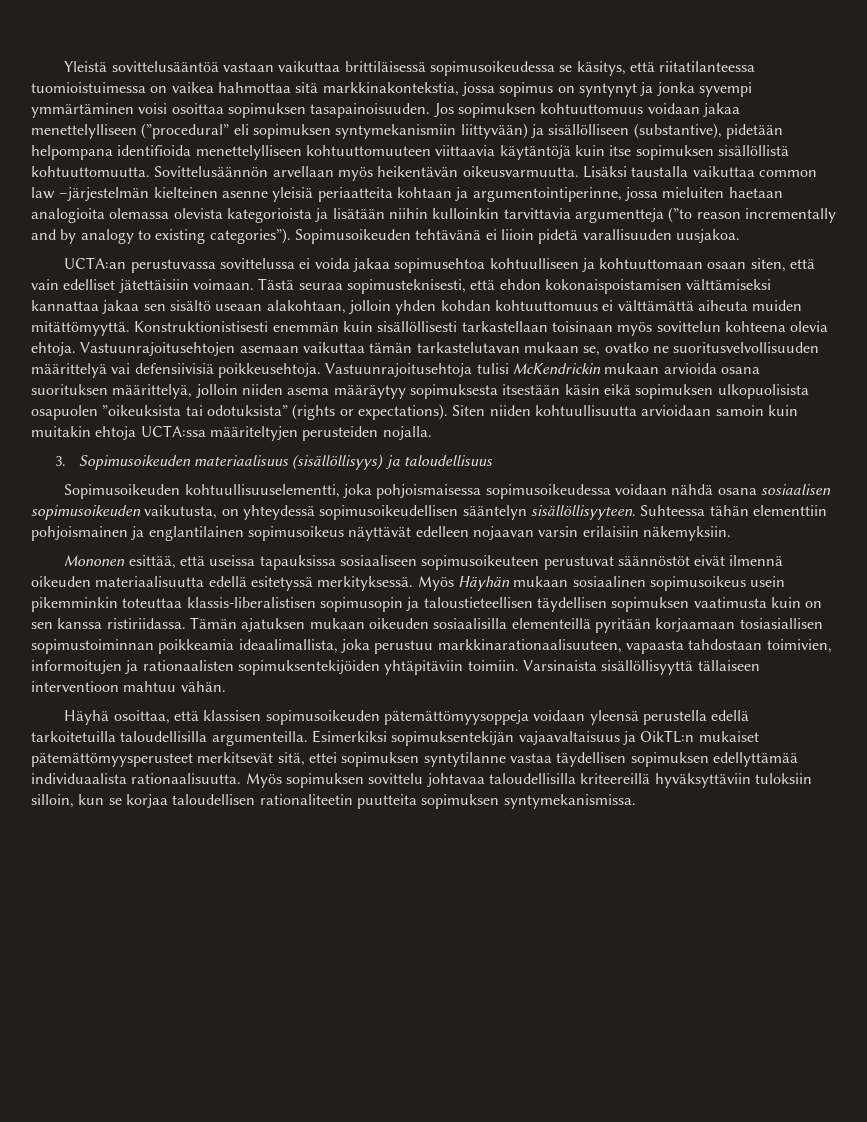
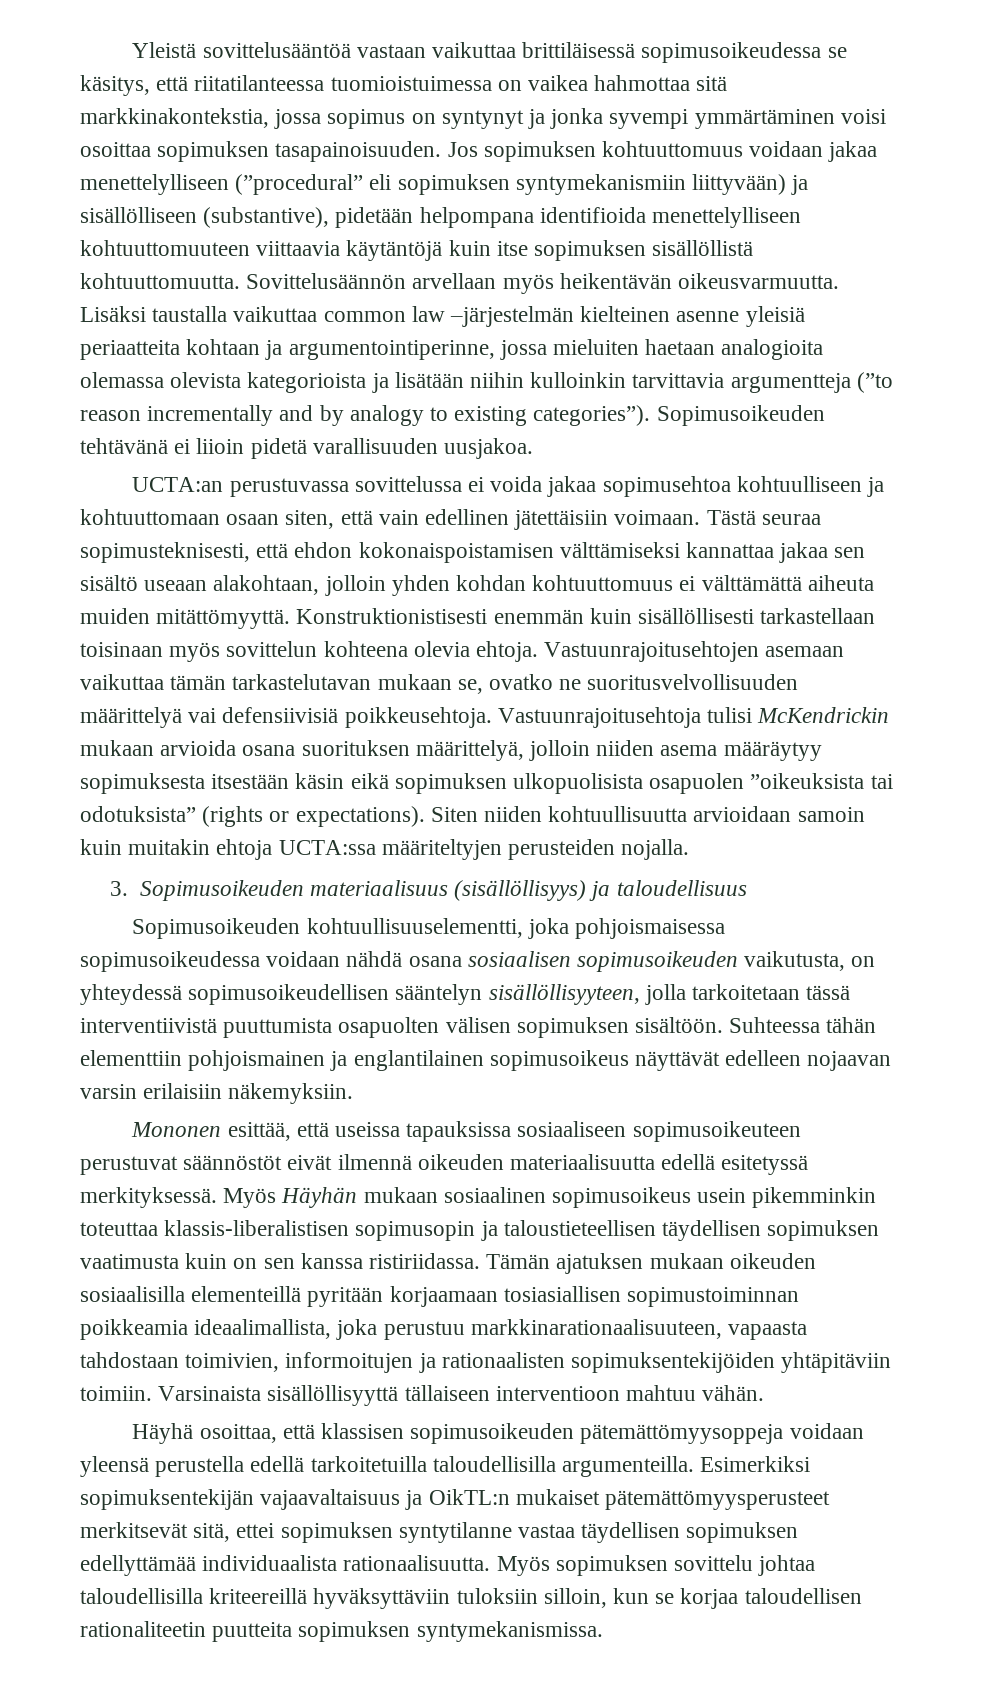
- UCTA:an perustuvassa sovittelussa ei voida jakaa sopimusehtoa kohtuulliseen ja kohtuuttomaan osaan siten, että vain edelliset jätettäisiin voimaan.
+ UCTA:an perustuvassa sovittelussa ei voida jakaa sopimusehtoa kohtuulliseen ja kohtuuttomaan osaan siten, että vain edellinen jätettäisiin voimaan.
- Sopimusoikeuden kohtuullisuuselementti, joka pohjoismaisessa sopimusoikeudessa voidaan nähdä osana sosiaalisen sopimusoikeuden vaikutusta, on yhteydessä sopimusoikeudellisen sääntelyn sisällöllisyyteen.
+ Sopimusoikeuden kohtuullisuuselementti, joka pohjoismaisessa sopimusoikeudessa voidaan nähdä osana sosiaalisen sopimusoikeuden vaikutusta, on yhteydessä sopimusoikeudellisen sääntelyn sisällöllisyyteen, jolla tarkoitetaan tässä interventiivistä puuttumista osapuolten välisen sopimuksen sisältöön.
- Myös sopimuksen sovittelu johtavaa taloudellisilla kriteereillä hyväksyttäviin tuloksiin silloin, kun se korjaa taloudellisen rationaliteetin puutteita sopimuksen syntymekanismissa.
+ Myös sopimuksen sovittelu johtaa taloudellisilla kriteereillä hyväksyttäviin tuloksiin silloin, kun se korjaa taloudellisen rationaliteetin puutteita sopimuksen syntymekanismissa.

